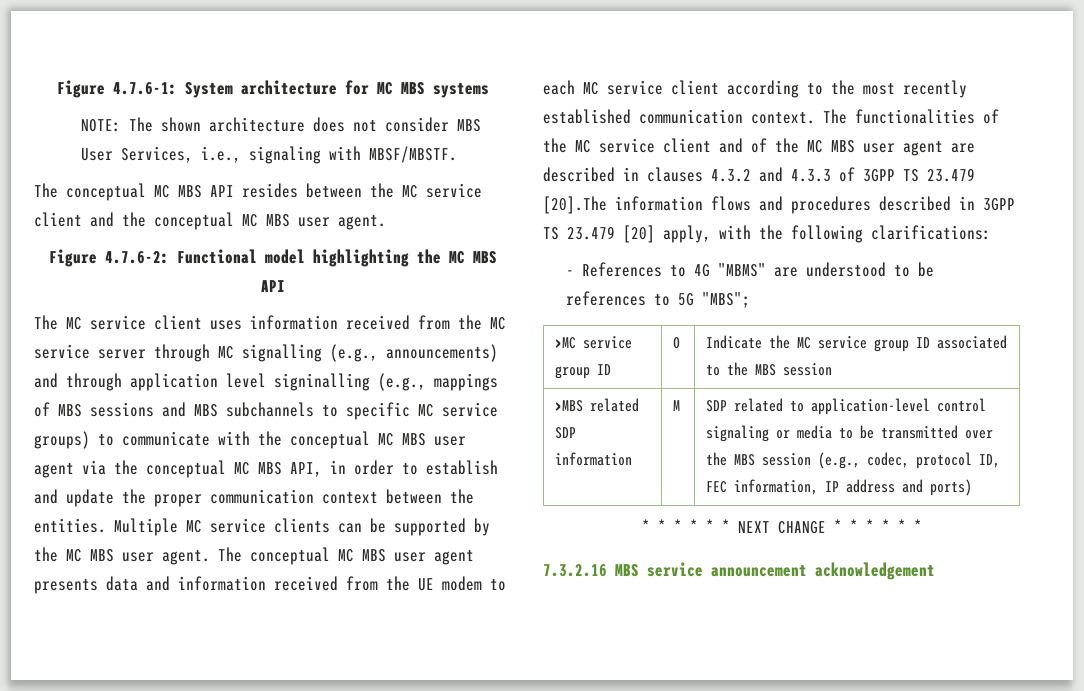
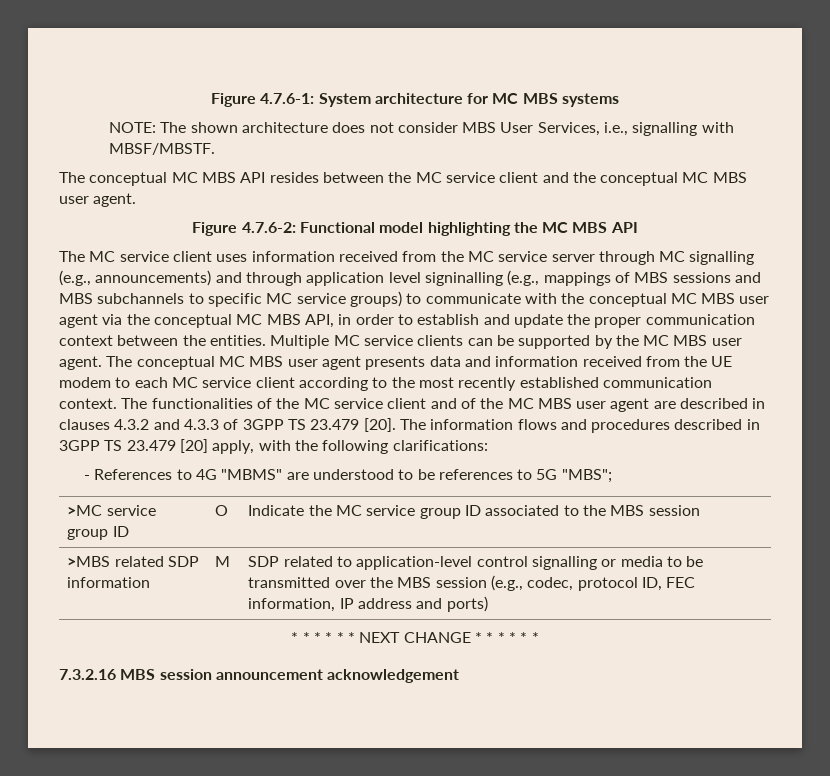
- NOTE: The shown architecture does not consider MBS User Services, i.e., signaling with MBSF/MBSTF.
+ NOTE: The shown architecture does not consider MBS User Services, i.e., signalling with MBSF/MBSTF.
- The functionalities of the MC service client and of the MC MBS user agent are described in clauses 4.3.2 and 4.3.3 of 3GPP TS 23.479 [20].The information flows and procedures described in 3GPP TS 23.479 [20] apply, with the following clarifications:
+ The functionalities of the MC service client and of the MC MBS user agent are described in clauses 4.3.2 and 4.3.3 of 3GPP TS 23.479 [20]. The information flows and procedures described in 3GPP TS 23.479 [20] apply, with the following clarifications:
- >MBS related SDP information | M | SDP related to application-level control signaling or media to be transmitted over the MBS session (e.g., codec, protocol ID, FEC information, IP address and ports)
+ >MBS related SDP information | M | SDP related to application-level control signalling or media to be transmitted over the MBS session (e.g., codec, protocol ID, FEC information, IP address and ports)
- 7.3.2.16 MBS service announcement acknowledgement
+ 7.3.2.16 MBS session announcement acknowledgement

